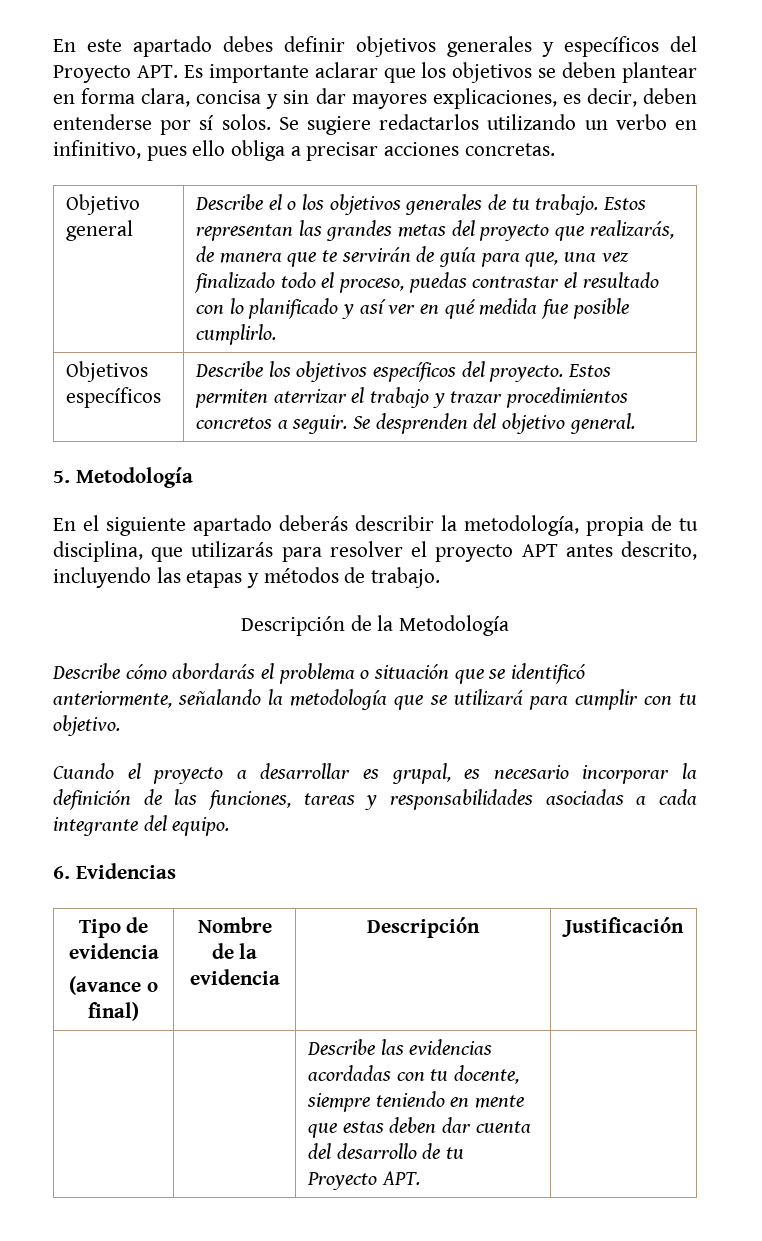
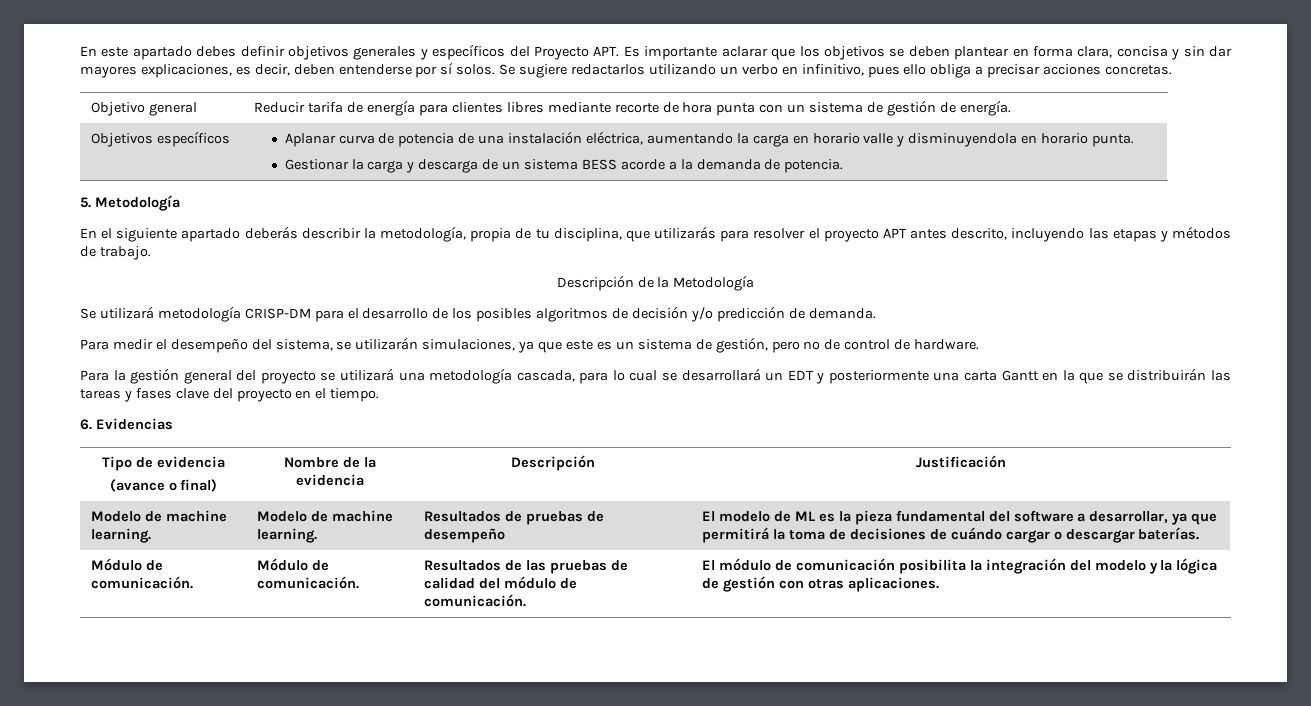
- Describe el o los objetivos generales de tu trabajo. Estos representan las grandes metas del proyecto que realizarás, de manera que te servirán de guía para que, una vez finalizado todo el proceso, puedas contrastar el resultado con lo planificado y así ver en qué medida fue posible cumplirlo.
- Objetivos específicos | Describe los objetivos específicos del proyecto. Estos permiten aterrizar el trabajo y trazar procedimientos concretos a seguir. Se desprenden del objetivo general.
+ Reducir tarifa de energía para clientes libres mediante recorte de hora punta con un sistema de gestión de energía.
+ Objetivos específicos | Aplanar curva de potencia de una instalación eléctrica, aumentando la carga en horario valle y disminuyendola en horario punta.
+ Gestionar la carga y descarga de un sistema BESS acorde a la demanda de potencia.
- Describe cómo abordarás el problema o situación que se identificó anteriormente, señalando la metodología que se utilizará para cumplir con tu objetivo.
- Cuando el proyecto a desarrollar es grupal, es necesario incorporar la definición de las funciones, tareas y responsabilidades asociadas a cada integrante del equipo.
+ Se utilizará metodología CRISP-DM para el desarrollo de los posibles algoritmos de decisión y/o predicción de demanda.
+ Para medir el desempeño del sistema, se utilizarán simulaciones, ya que este es un sistema de gestión, pero no de control de hardware.
+ Para la gestión general del proyecto se utilizará una metodología cascada, para lo cual se desarrollará un EDT y posteriormente una carta Gantt en la que se distribuirán las tareas y fases clave del proyecto en el tiempo.
- | | Describe las evidencias acordadas con tu docente, siempre teniendo en mente que estas deben dar cuenta del desarrollo de tu Proyecto APT. |
+ Modelo de machine learning. | Modelo de machine learning. | Resultados de pruebas de desempeño | El modelo de ML es la pieza fundamental del software a desarrollar, ya que permitirá la toma de decisiones de cuándo cargar o descargar baterías.
+ Módulo de comunicación. | Módulo de comunicación. | Resultados de las pruebas de calidad del módulo de comunicación. | El módulo de comunicación posibilita la integración del modelo y la lógica de gestión con otras aplicaciones.

